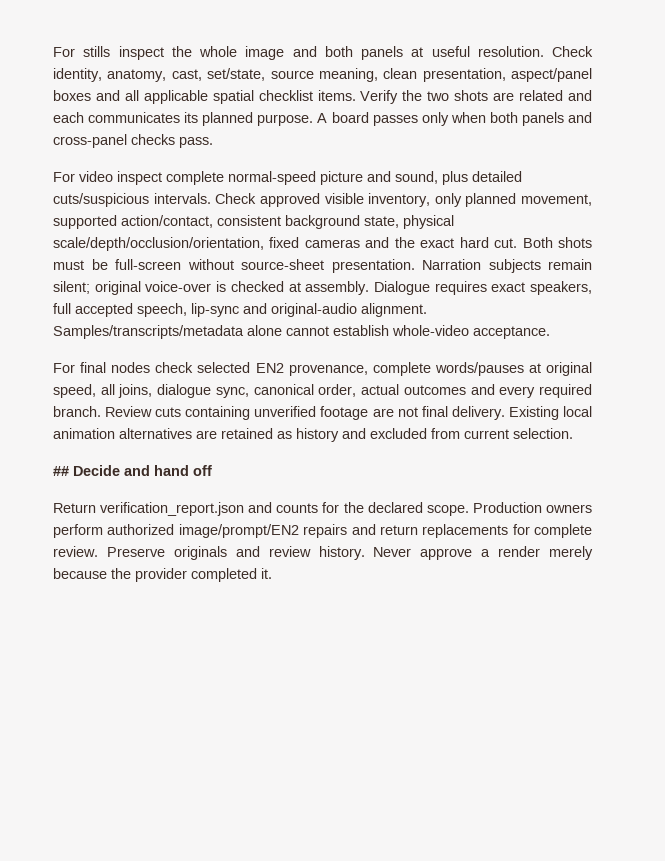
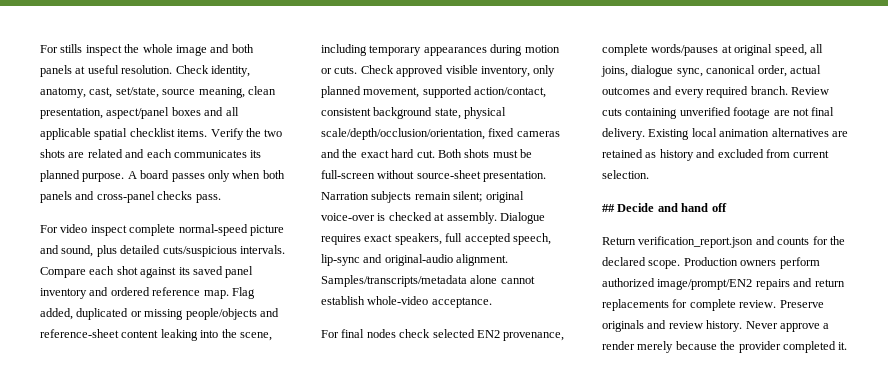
+ Compare each shot against its saved panel inventory and ordered reference map. Flag added, duplicated or missing people/objects and reference-sheet content leaking into the scene, including temporary appearances during motion or cuts.

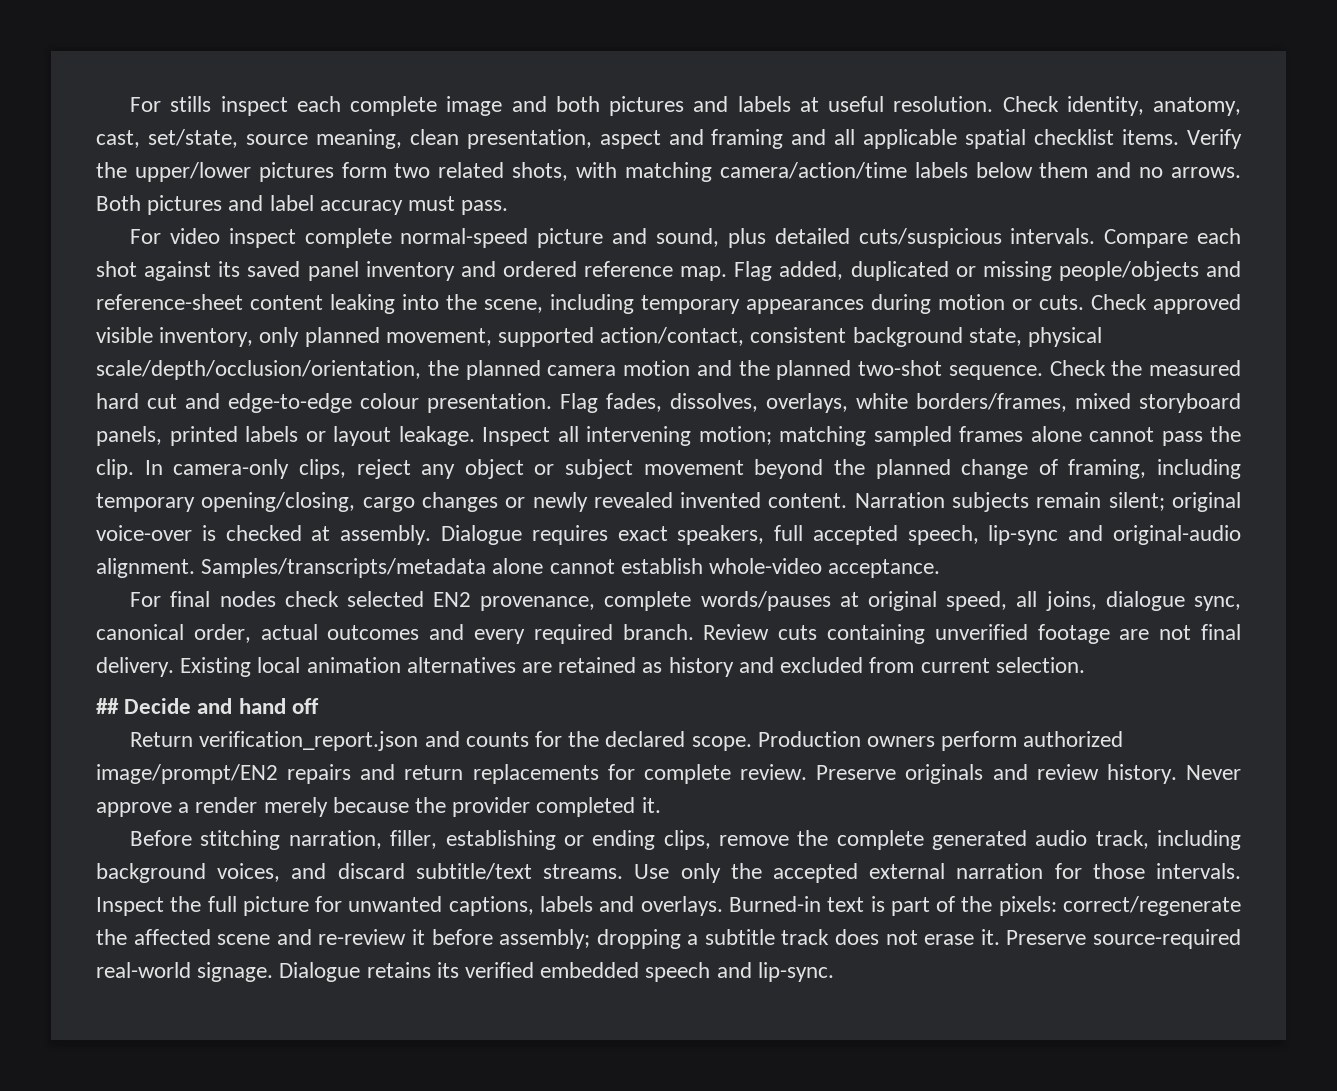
- For stills inspect the whole image and both panels at useful resolution.
+ For stills inspect each complete image and both pictures and labels at useful resolution.
- Check identity, anatomy, cast, set/state, source meaning, clean presentation, aspect/panel boxes and all applicable spatial checklist items.
+ Check identity, anatomy, cast, set/state, source meaning, clean presentation, aspect and framing and all applicable spatial checklist items.
- Verify the two shots are related and each communicates its planned purpose. A board passes only when both panels and cross-panel checks pass.
+ Verify the upper/lower pictures form two related shots, with matching camera/action/time labels below them and no arrows. Both pictures and label accuracy must pass.
- Check approved visible inventory, only planned movement, supported action/contact, consistent background state, physical scale/depth/occlusion/orientation, fixed cameras and the exact hard cut. Both shots must be full-screen without source-sheet presentation.
+ Check approved visible inventory, only planned movement, supported action/contact, consistent background state, physical scale/depth/occlusion/orientation, the planned camera motion and the planned two-shot sequence. Check the measured hard cut and edge-to-edge colour presentation. Flag fades, dissolves, overlays, white borders/frames, mixed storyboard panels, printed labels or layout leakage. Inspect all intervening motion; matching sampled frames alone cannot pass the clip. In camera-only clips, reject any object or subject movement beyond the planned change of framing, including temporary opening/closing, cargo changes or newly revealed invented content.
+ Before stitching narration, filler, establishing or ending clips, remove the complete generated audio track, including background voices, and discard subtitle/text streams. Use only the accepted external narration for those intervals. Inspect the full picture for unwanted captions, labels and overlays. Burned-in text is part of the pixels: correct/regenerate the affected scene and re-review it before assembly; dropping a subtitle track does not erase it. Preserve source-required real-world signage. Dialogue retains its verified embedded speech and lip-sync.

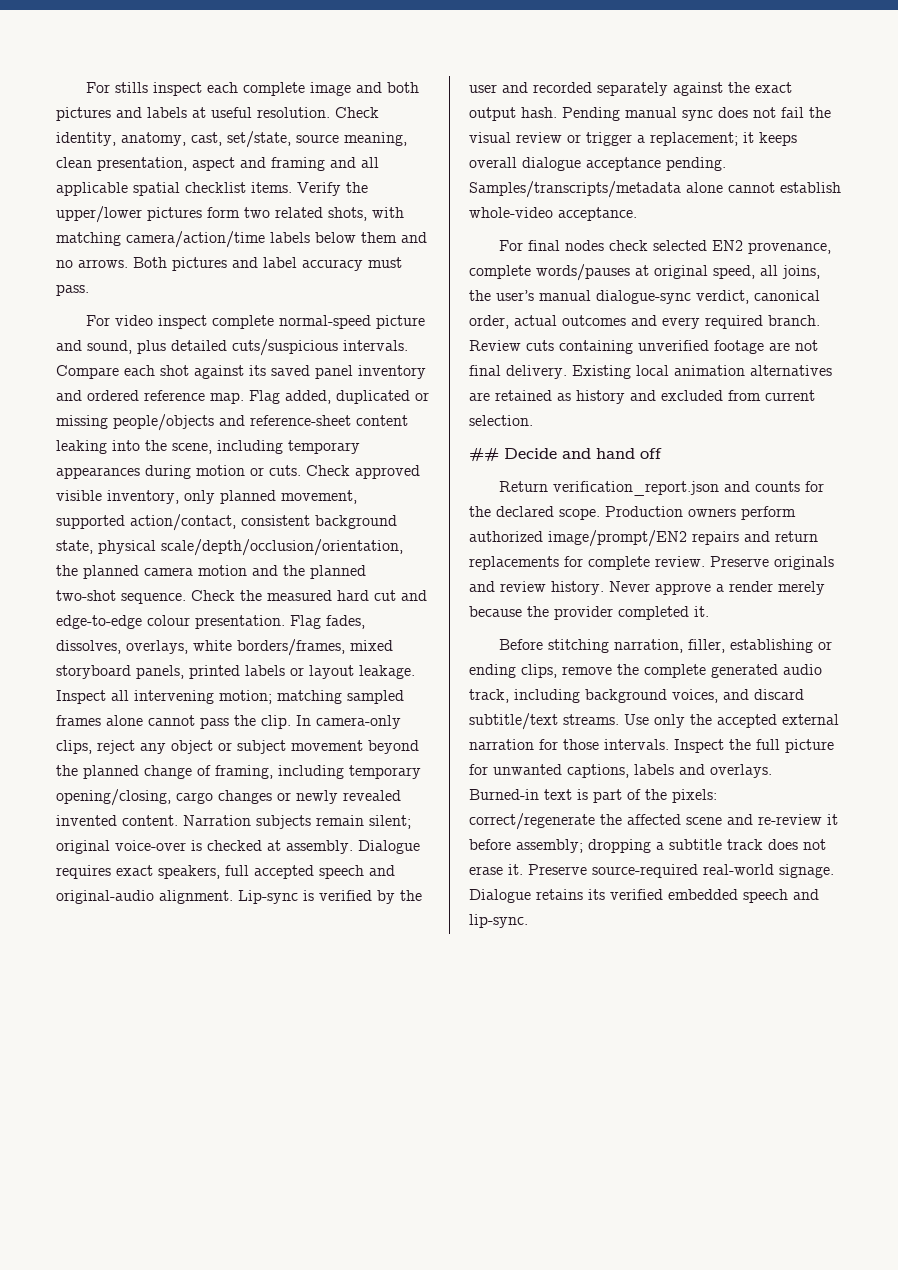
- Dialogue requires exact speakers, full accepted speech, lip-sync and original-audio alignment.
+ Dialogue requires exact speakers, full accepted speech and original-audio alignment.
+ Lip-sync is verified by the user and recorded separately against the exact output hash. Pending manual sync does not fail the visual review or trigger a replacement; it keeps overall dialogue acceptance pending.
- For final nodes check selected EN2 provenance, complete words/pauses at original speed, all joins, dialogue sync, canonical order, actual outcomes and every required branch.
+ For final nodes check selected EN2 provenance, complete words/pauses at original speed, all joins, the user’s manual dialogue-sync verdict, canonical order, actual outcomes and every required branch.

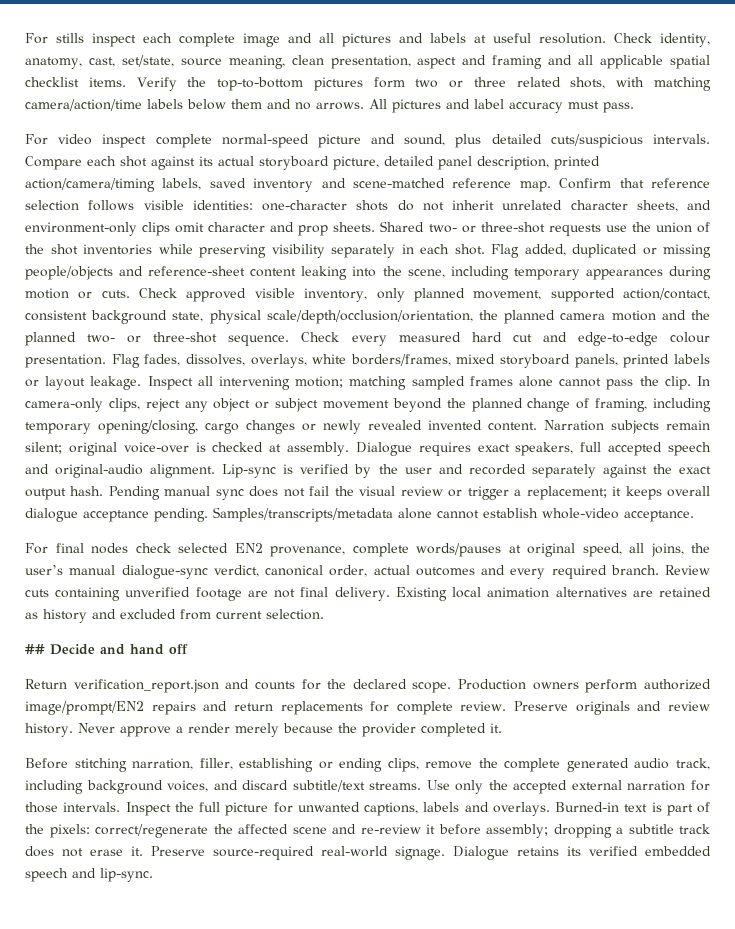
- For stills inspect each complete image and both pictures and labels at useful resolution.
+ For stills inspect each complete image and all pictures and labels at useful resolution.
- Verify the upper/lower pictures form two related shots, with matching camera/action/time labels below them and no arrows.
+ Verify the top-to-bottom pictures form two or three related shots, with matching camera/action/time labels below them and no arrows.
- Both pictures and label accuracy must pass.
+ All pictures and label accuracy must pass.
- Compare each shot against its saved panel inventory and ordered reference map.
+ Compare each shot against its actual storyboard picture, detailed panel description, printed action/camera/timing labels, saved inventory and scene-matched reference map.
+ Confirm that reference selection follows visible identities: one-character shots do not inherit unrelated character sheets, and environment-only clips omit character and prop sheets. Shared two- or three-shot requests use the union of the shot inventories while preserving visibility separately in each shot.
- Check approved visible inventory, only planned movement, supported action/contact, consistent background state, physical scale/depth/occlusion/orientation, the planned camera motion and the planned two-shot sequence.
+ Check approved visible inventory, only planned movement, supported action/contact, consistent background state, physical scale/depth/occlusion/orientation, the planned camera motion and the planned two- or three-shot sequence.
- Check the measured hard cut and edge-to-edge colour presentation.
+ Check every measured hard cut and edge-to-edge colour presentation.

